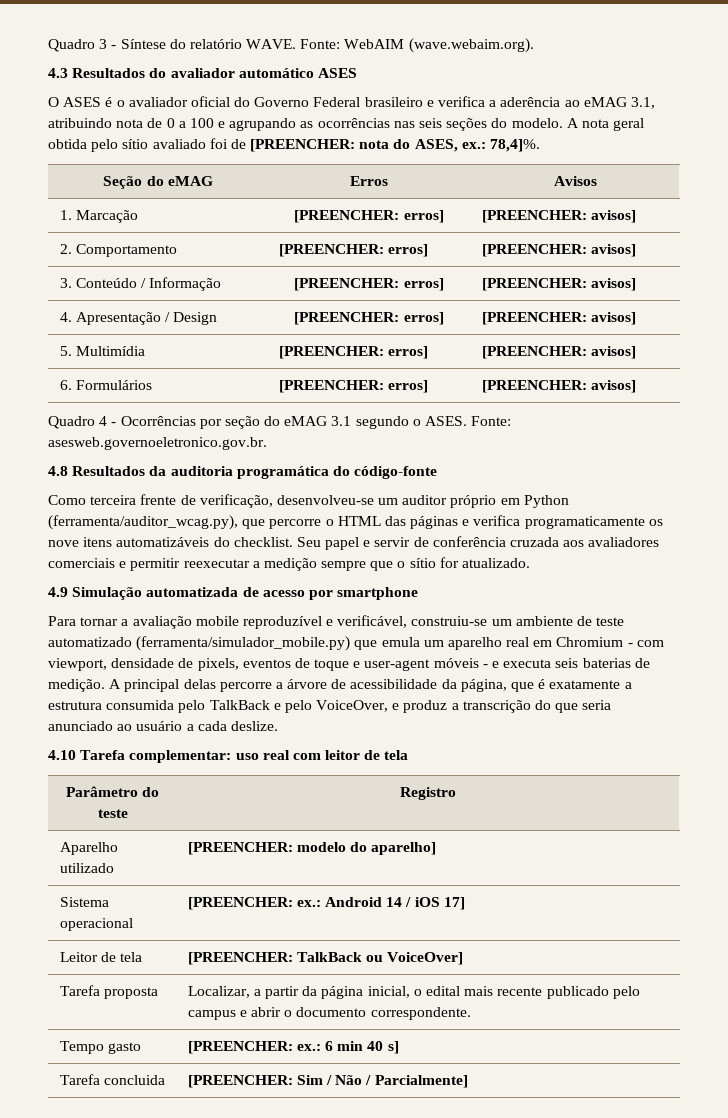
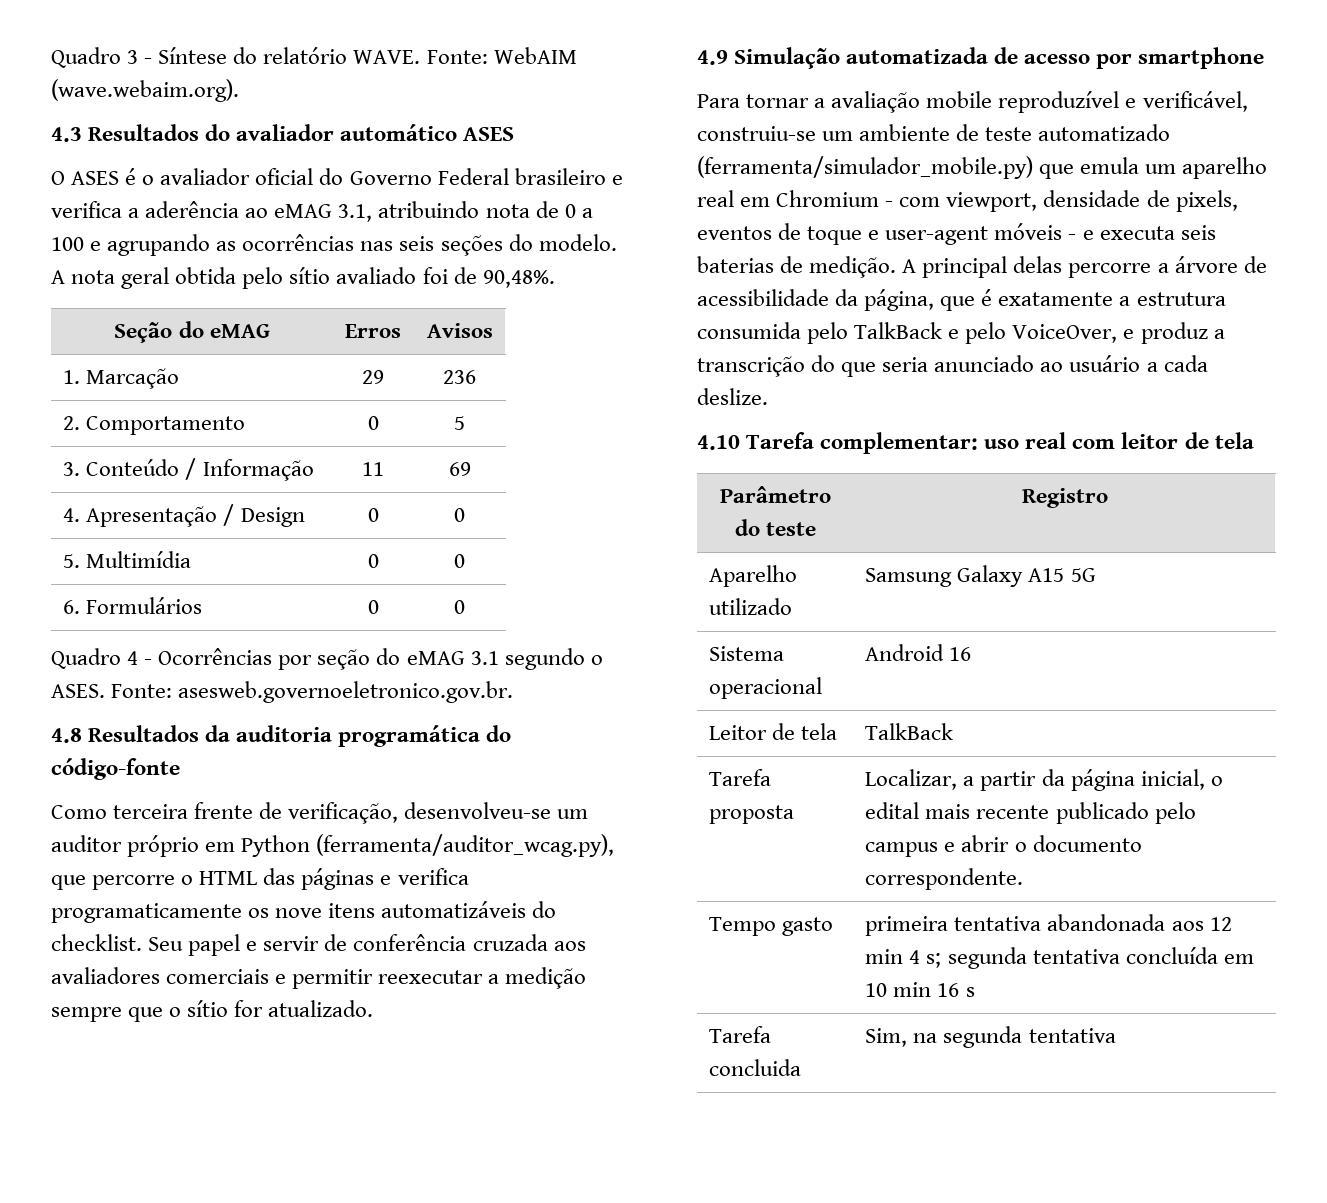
- A nota geral obtida pelo sítio avaliado foi de [PREENCHER: nota do ASES, ex.: 78,4]%.
+ A nota geral obtida pelo sítio avaliado foi de 90,48%.
- 1. Marcação | [PREENCHER: erros] | [PREENCHER: avisos]
- 2. Comportamento | [PREENCHER: erros] | [PREENCHER: avisos]
+ 1. Marcação | 29 | 236
+ 2. Comportamento | 0 | 5
- 3. Conteúdo / Informação | [PREENCHER: erros] | [PREENCHER: avisos]
+ 3. Conteúdo / Informação | 11 | 69
- 4. Apresentação / Design | [PREENCHER: erros] | [PREENCHER: avisos]
- 5. Multimídia | [PREENCHER: erros] | [PREENCHER: avisos]
- 6. Formulários | [PREENCHER: erros] | [PREENCHER: avisos]
+ 4. Apresentação / Design | 0 | 0
+ 5. Multimídia | 0 | 0
+ 6. Formulários | 0 | 0
- Aparelho utilizado | [PREENCHER: modelo do aparelho]
- Sistema operacional | [PREENCHER: ex.: Android 14 / iOS 17]
+ Aparelho utilizado | Samsung Galaxy A15 5G
+ Sistema operacional | Android 16
- Leitor de tela | [PREENCHER: TalkBack ou VoiceOver]
+ Leitor de tela | TalkBack
- Tempo gasto | [PREENCHER: ex.: 6 min 40 s]
- Tarefa concluida | [PREENCHER: Sim / Não / Parcialmente]
+ Tempo gasto | primeira tentativa abandonada aos 12 min 4 s; segunda tentativa concluída em 10 min 16 s
+ Tarefa concluida | Sim, na segunda tentativa

